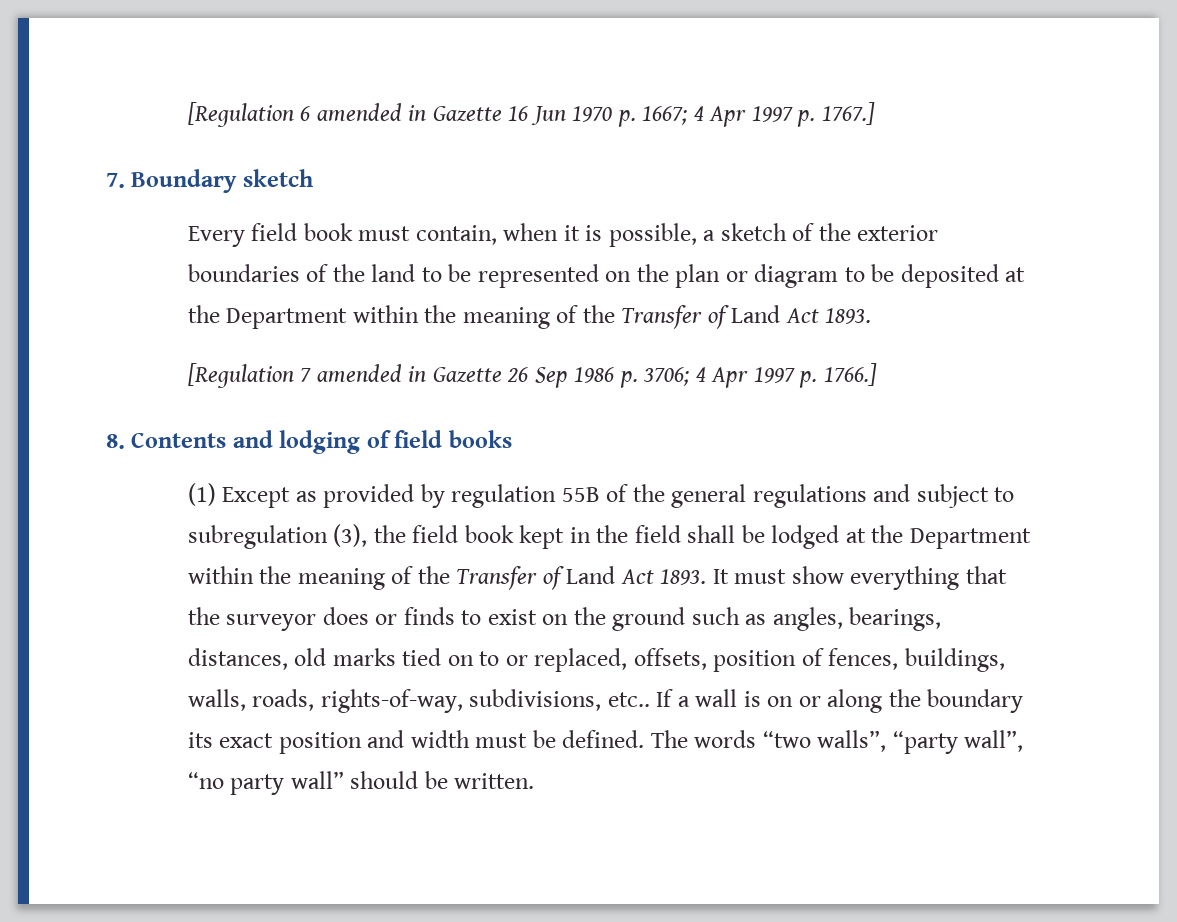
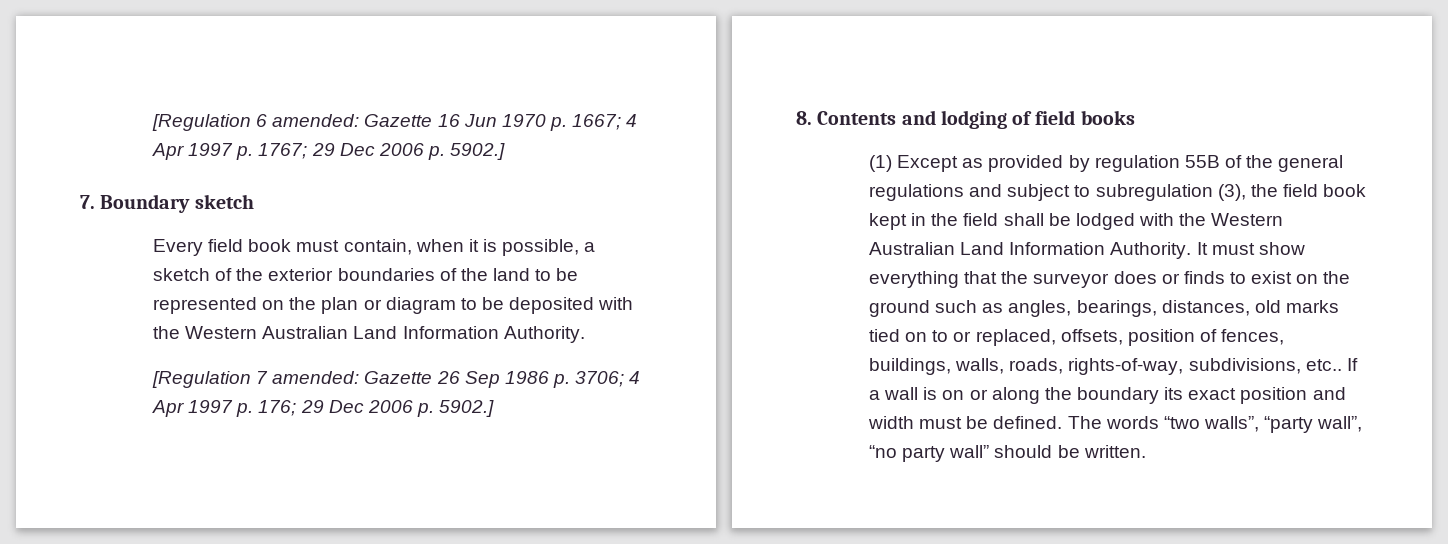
- [Regulation 6 amended in Gazette 16 Jun 1970 p. 1667; 4 Apr 1997 p. 1767.]
+ [Regulation 6 amended: Gazette 16 Jun 1970 p. 1667; 4 Apr 1997 p. 1767; 29 Dec 2006 p. 5902.]
- Every field book must contain, when it is possible, a sketch of the exterior boundaries of the land to be represented on the plan or diagram to be deposited at the Department within the meaning of the Transfer of Land Act 1893.
+ Every field book must contain, when it is possible, a sketch of the exterior boundaries of the land to be represented on the plan or diagram to be deposited with the Western Australian Land Information Authority.
- [Regulation 7 amended in Gazette 26 Sep 1986 p. 3706; 4 Apr 1997 p. 1766.]
+ [Regulation 7 amended: Gazette 26 Sep 1986 p. 3706; 4 Apr 1997 p. 176; 29 Dec 2006 p. 5902.]
- (1) Except as provided by regulation 55B of the general regulations and subject to subregulation (3), the field book kept in the field shall be lodged at the Department within the meaning of the Transfer of Land Act 1893.
+ (1) Except as provided by regulation 55B of the general regulations and subject to subregulation (3), the field book kept in the field shall be lodged with the Western Australian Land Information Authority.

